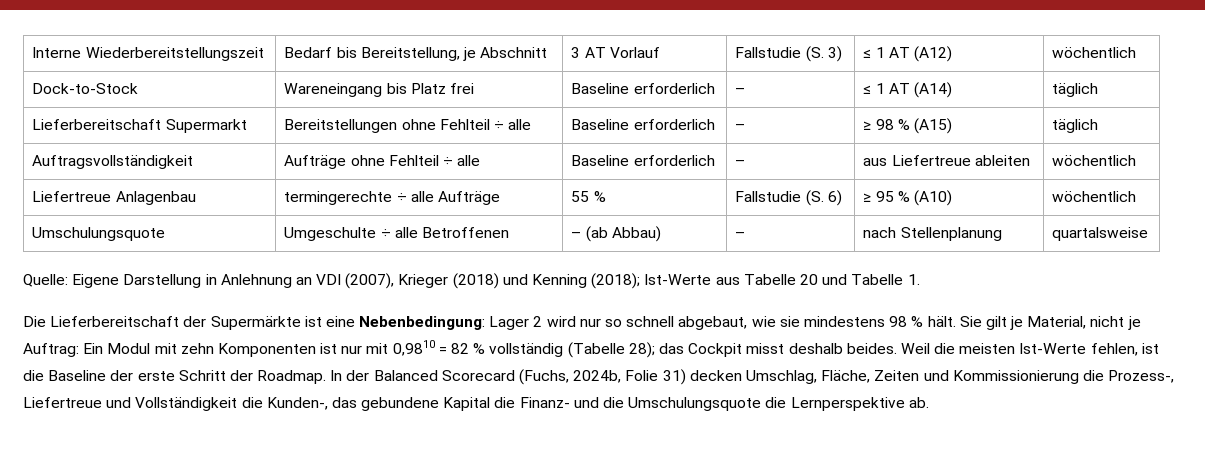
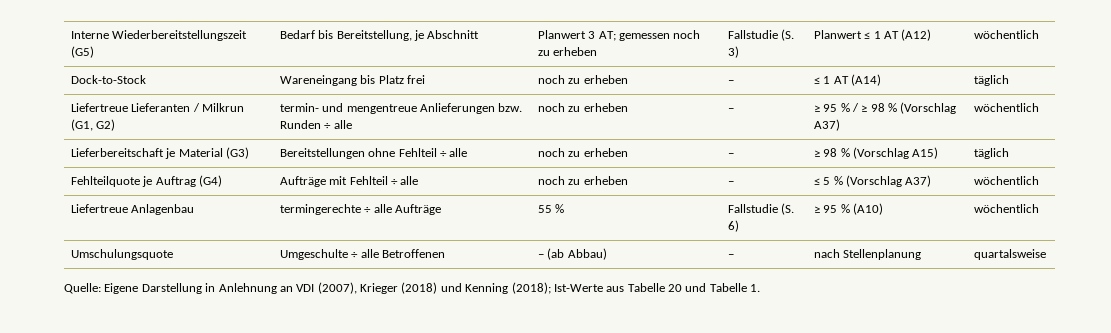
- Interne Wiederbereitstellungszeit | Bedarf bis Bereitstellung, je Abschnitt | 3 AT Vorlauf | Fallstudie (S. 3) | ≤ 1 AT (A12) | wöchentlich
+ Interne Wiederbereitstellungszeit (G5) | Bedarf bis Bereitstellung, je Abschnitt | Planwert 3 AT; gemessen noch zu erheben | Fallstudie (S. 3) | Planwert ≤ 1 AT (A12) | wöchentlich
- Dock-to-Stock | Wareneingang bis Platz frei | Baseline erforderlich | – | ≤ 1 AT (A14) | täglich
+ Dock-to-Stock | Wareneingang bis Platz frei | noch zu erheben | – | ≤ 1 AT (A14) | täglich
- Lieferbereitschaft Supermarkt | Bereitstellungen ohne Fehlteil ÷ alle | Baseline erforderlich | – | ≥ 98 % (A15) | täglich
- Auftragsvollständigkeit | Aufträge ohne Fehlteil ÷ alle | Baseline erforderlich | – | aus Liefertreue ableiten | wöchentlich
+ Liefertreue Lieferanten / Milkrun (G1, G2) | termin- und mengentreue Anlieferungen bzw. Runden ÷ alle | noch zu erheben | – | ≥ 95 % / ≥ 98 % (Vorschlag A37) | wöchentlich
+ Lieferbereitschaft je Material (G3) | Bereitstellungen ohne Fehlteil ÷ alle | noch zu erheben | – | ≥ 98 % (Vorschlag A15) | täglich
+ Fehlteilquote je Auftrag (G4) | Aufträge mit Fehlteil ÷ alle | noch zu erheben | – | ≤ 5 % (Vorschlag A37) | wöchentlich
- Die Lieferbereitschaft der Supermärkte ist eine Nebenbedingung: Lager 2 wird nur so schnell abgebaut, wie sie mindestens 98 % hält. Sie gilt je Material, nicht je Auftrag: Ein Modul mit zehn Komponenten ist nur mit 0,9810 = 82 % vollständig (Tabelle 28); das Cockpit misst deshalb beides. Weil die meisten Ist-Werte fehlen, ist die Baseline der erste Schritt der Roadmap. In der Balanced Scorecard (Fuchs, 2024b, Folie 31) decken Umschlag, Fläche, Zeiten und Kommissionierung die Prozess-, Liefertreue und Vollständigkeit die Kunden-, das gebundene Kapital die Finanz- und die Umschulungsquote die Lernperspektive ab.

